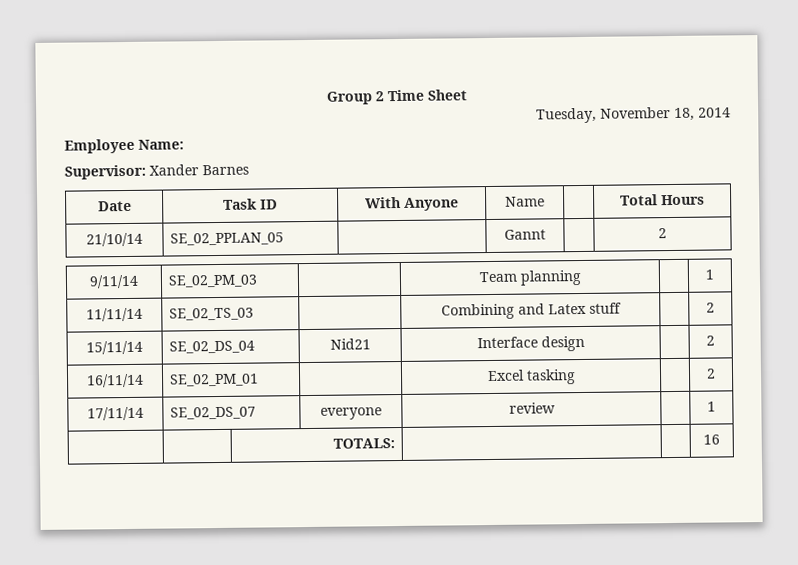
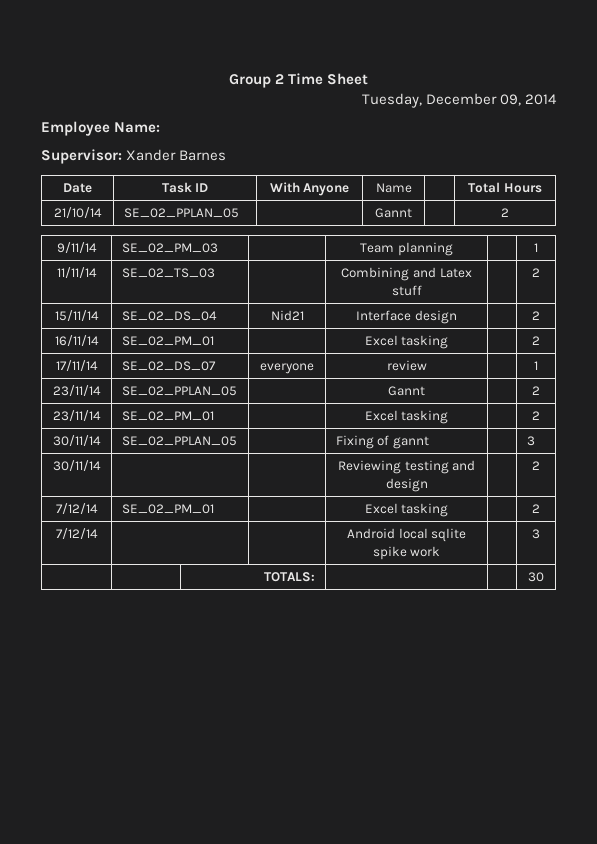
- Tuesday, November 18, 2014
+ Tuesday, December 09, 2014
+ 23/11/14 | SE_02_PPLAN_05 | | Gannt | | 2
+ 23/11/14 | SE_02_PM_01 | | Excel tasking | | 2
+ 30/11/14 | SE_02_PPLAN_05 | | Fixing of gannt | | 3
+ 30/11/14 | | | Reviewing testing and design | | 2
+ 7/12/14 | SE_02_PM_01 | | Excel tasking | | 2
+ 7/12/14 | | | Android local sqlite spike work | | 3
- | | TOTALS: | | | 16
+ | | TOTALS: | | | 30

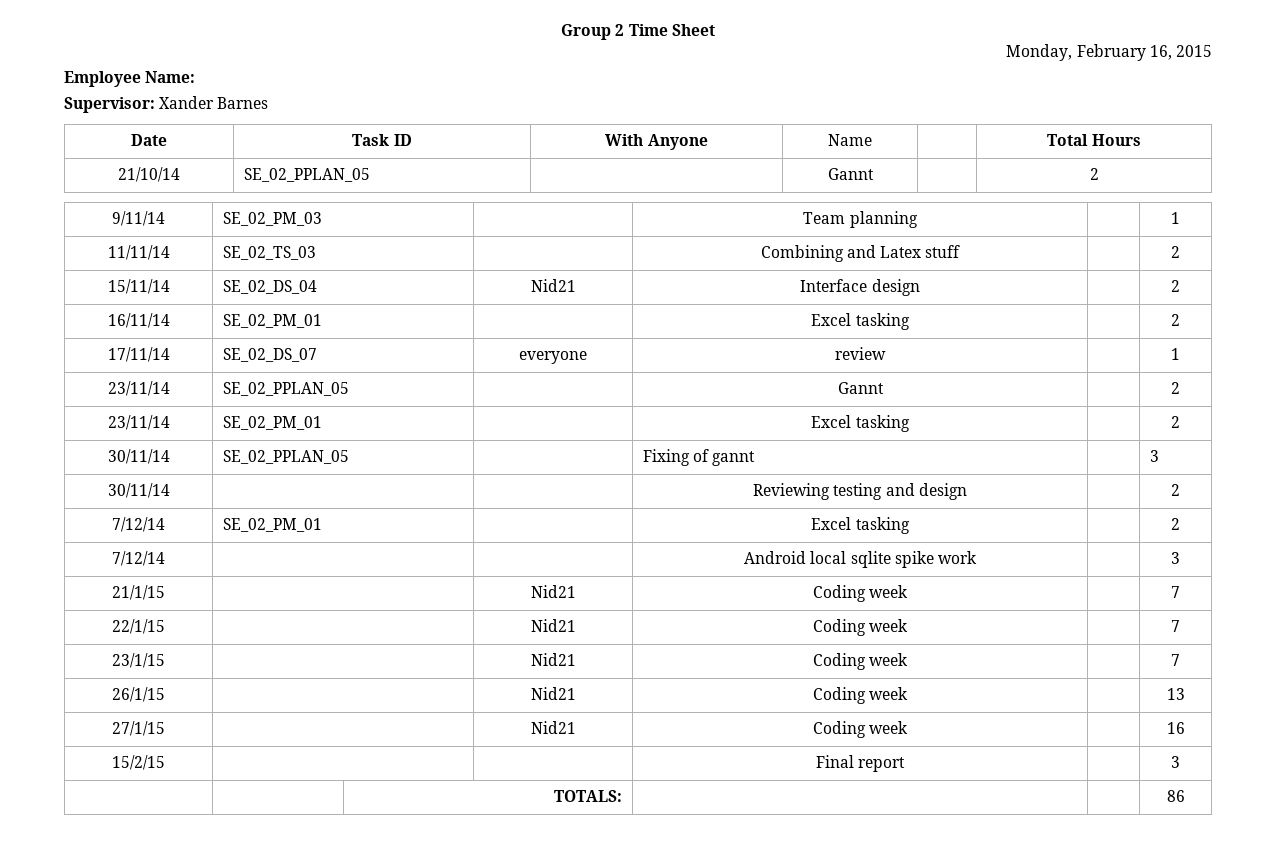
- Tuesday, December 09, 2014
+ Monday, February 16, 2015
+ 21/1/15 | | Nid21 | Coding week | | 7
+ 22/1/15 | | Nid21 | Coding week | | 7
+ 23/1/15 | | Nid21 | Coding week | | 7
+ 26/1/15 | | Nid21 | Coding week | | 13
+ 27/1/15 | | Nid21 | Coding week | | 16
+ 15/2/15 | | | Final report | | 3
- | | TOTALS: | | | 30
+ | | TOTALS: | | | 86

